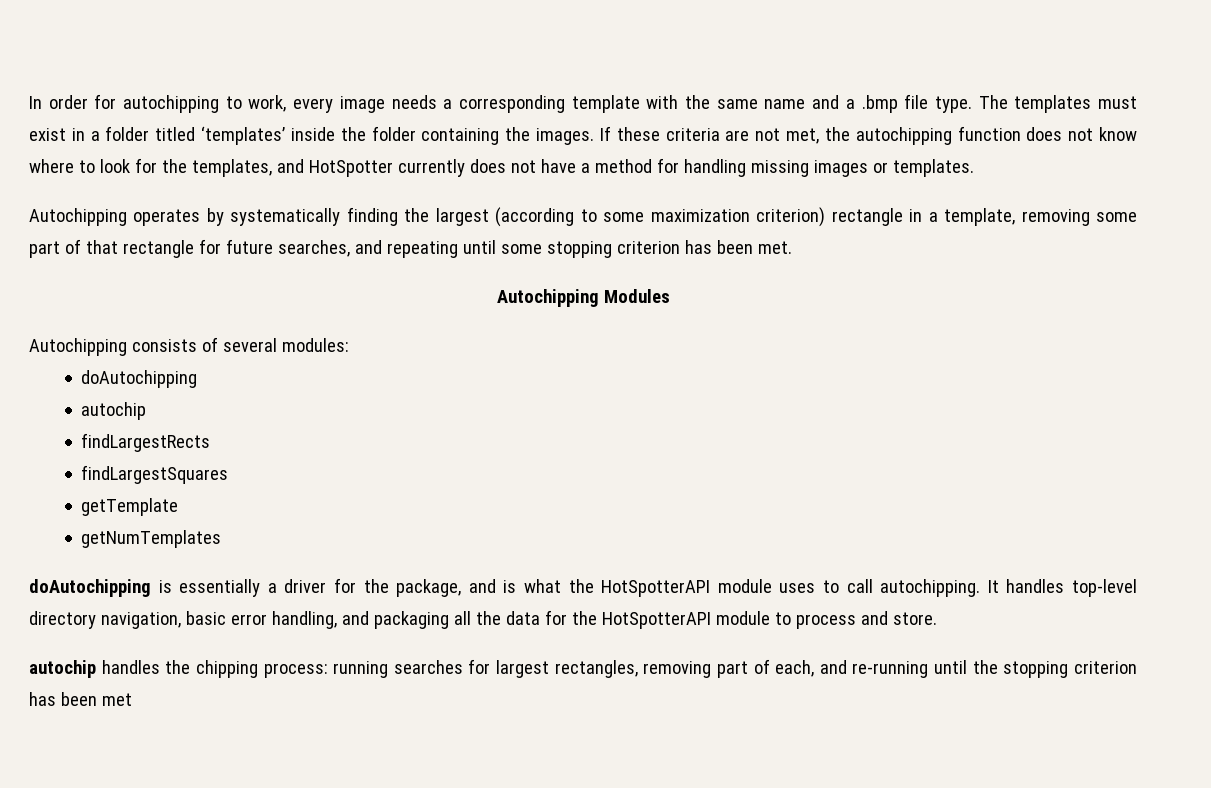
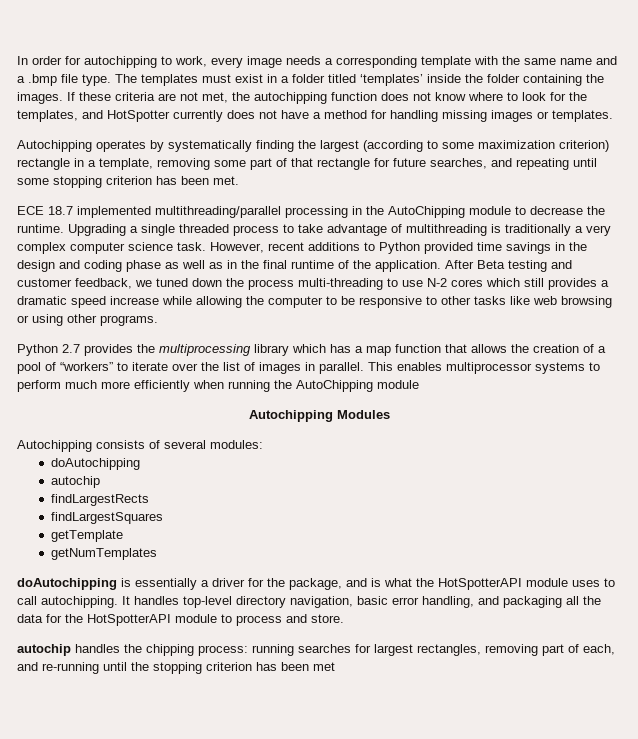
+ ECE 18.7 implemented multithreading/parallel processing in the AutoChipping module to decrease the runtime. Upgrading a single threaded process to take advantage of multithreading is traditionally a very complex computer science task. However, recent additions to Python provided time savings in the design and coding phase as well as in the final runtime of the application. After Beta testing and customer feedback, we tuned down the process multi-threading to use N-2 cores which still provides a dramatic speed increase while allowing the computer to be responsive to other tasks like web browsing or using other programs.
+ Python 2.7 provides the multiprocessing library which has a map function that allows the creation of a pool of “workers” to iterate over the list of images in parallel. This enables multiprocessor systems to perform much more efficiently when running the AutoChipping module

